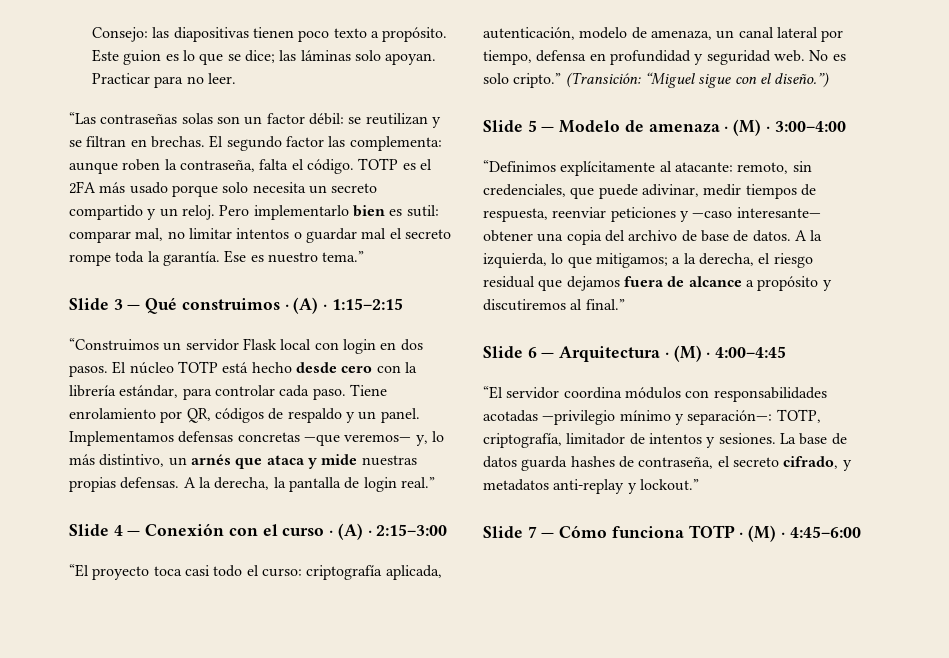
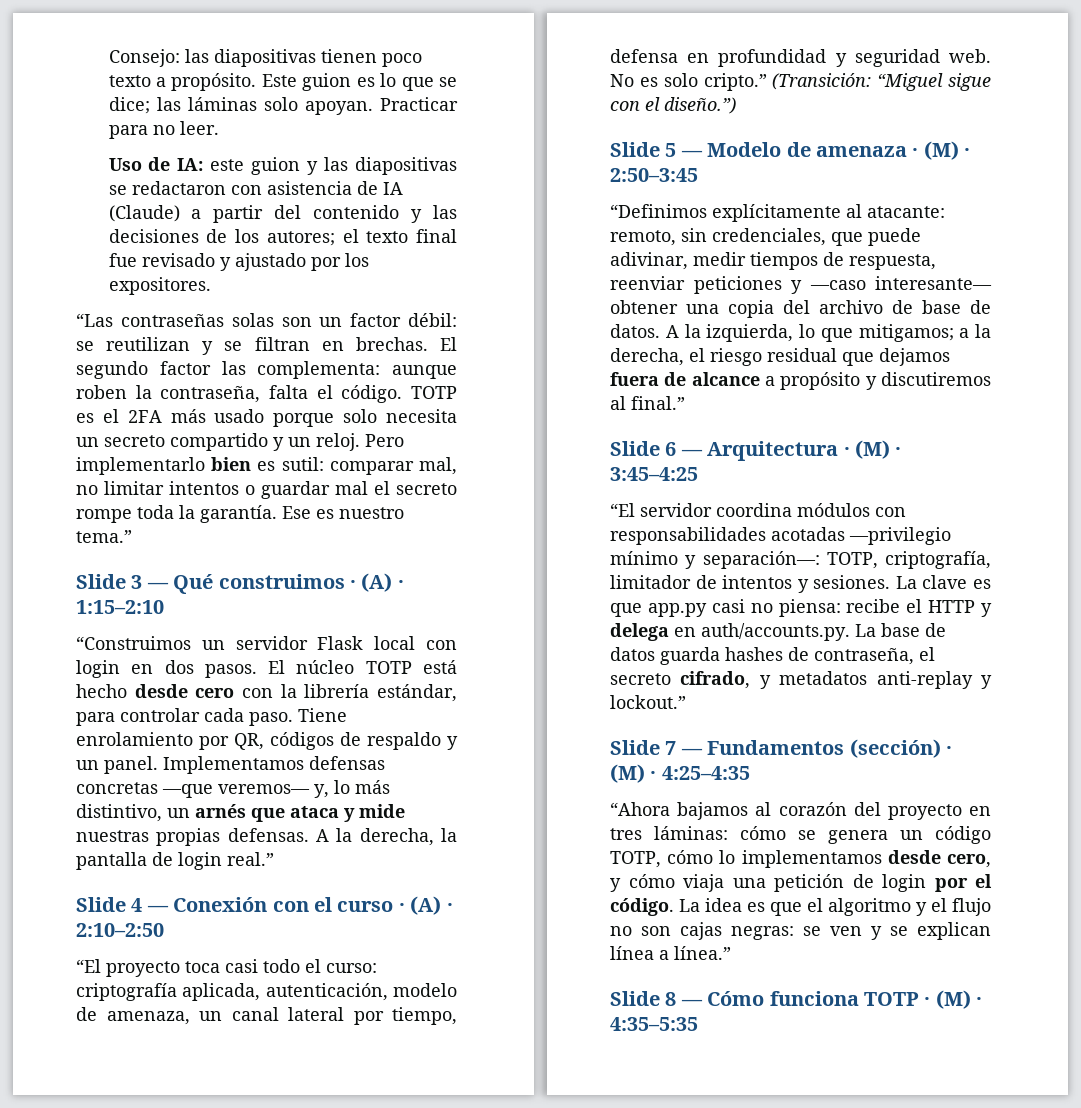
+ Uso de IA: este guion y las diapositivas se redactaron con asistencia de IA (Claude) a partir del contenido y las decisiones de los autores; el texto final fue revisado y ajustado por los expositores.
- Slide 3 — Qué construimos · (A) · 1:15–2:15
+ Slide 3 — Qué construimos · (A) · 1:15–2:10
- Slide 4 — Conexión con el curso · (A) · 2:15–3:00
+ Slide 4 — Conexión con el curso · (A) · 2:10–2:50
- Slide 5 — Modelo de amenaza · (M) · 3:00–4:00
+ Slide 5 — Modelo de amenaza · (M) · 2:50–3:45
- Slide 6 — Arquitectura · (M) · 4:00–4:45
+ Slide 6 — Arquitectura · (M) · 3:45–4:25
- La base de datos guarda hashes de contraseña, el secreto cifrado, y metadatos anti-replay y lockout.”
+ La clave es que app.py casi no piensa: recibe el HTTP y delega en auth/accounts.py. La base de datos guarda hashes de contraseña, el secreto cifrado, y metadatos anti-replay y lockout.”
- Slide 7 — Cómo funciona TOTP · (M) · 4:45–6:00
+ Slide 7 — Fundamentos (sección) · (M) · 4:25–4:35
+ “Ahora bajamos al corazón del proyecto en tres láminas: cómo se genera un código TOTP, cómo lo implementamos desde cero, y cómo viaja una petición de login por el código. La idea es que el algoritmo y el flujo no son cajas negras: se ven y se explican línea a línea.”
+ Slide 8 — Cómo funciona TOTP · (M) · 4:35–5:35

